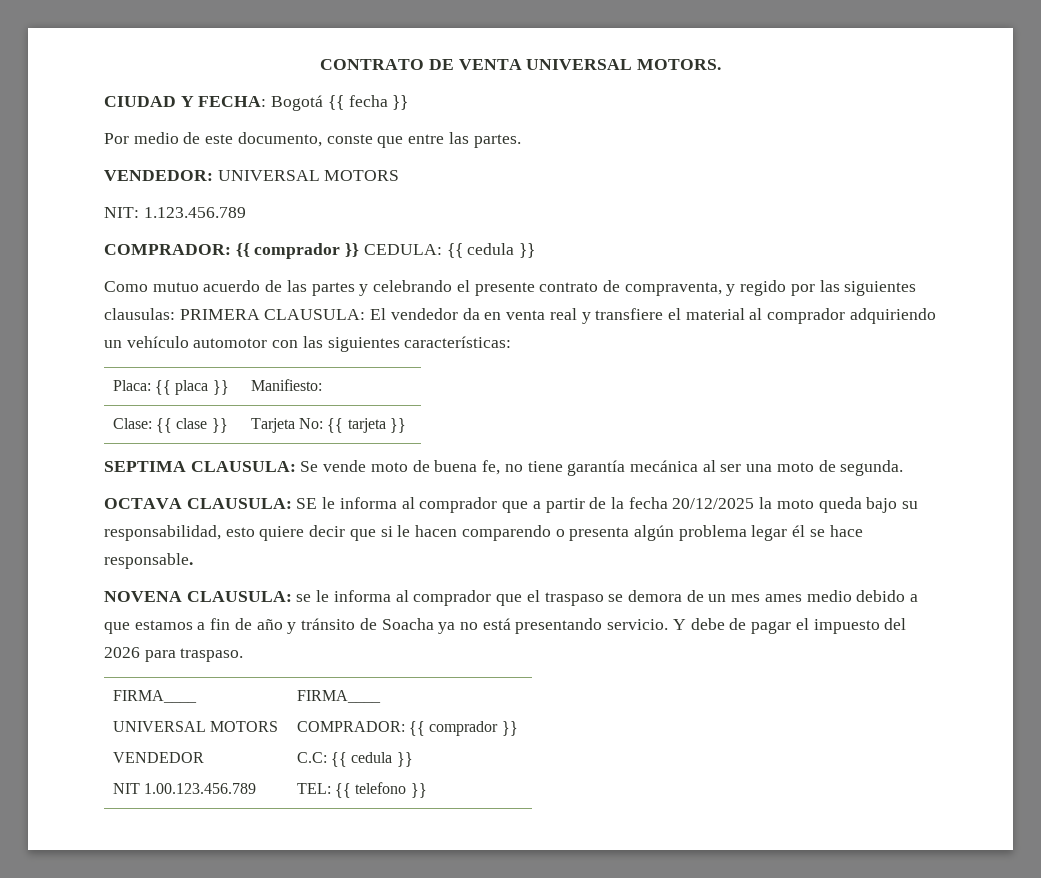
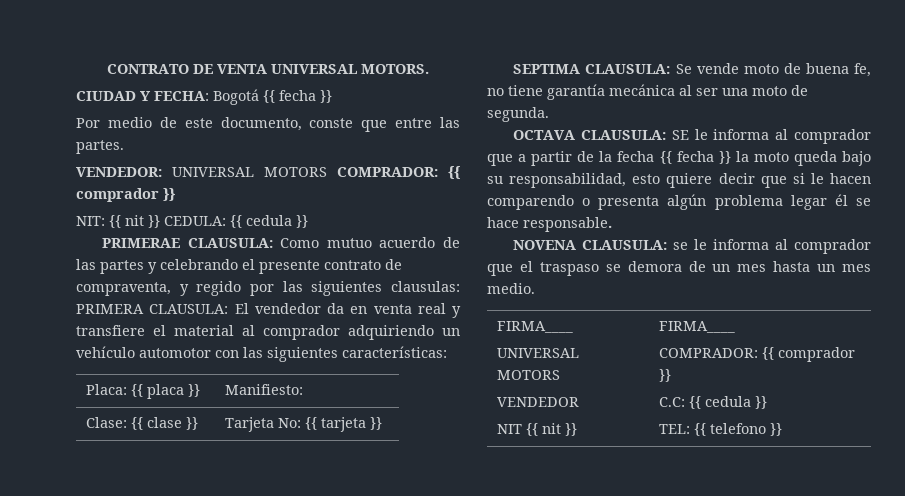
- VENDEDOR: UNIVERSAL MOTORS
- NIT: 1.123.456.789
- COMPRADOR: {{ comprador }} CEDULA: {{ cedula }}
+ VENDEDOR: UNIVERSAL MOTORS COMPRADOR: {{ comprador }}
+ NIT: {{ nit }} CEDULA: {{ cedula }}
- Como mutuo acuerdo de las partes y celebrando el presente contrato de compraventa, y regido por las siguientes clausulas: PRIMERA CLAUSULA: El vendedor da en venta real y transfiere el material al comprador adquiriendo un vehículo automotor con las siguientes características:
+ PRIMERAE CLAUSULA: Como mutuo acuerdo de las partes y celebrando el presente contrato de compraventa, y regido por las siguientes clausulas: PRIMERA CLAUSULA: El vendedor da en venta real y transfiere el material al comprador adquiriendo un vehículo automotor con las siguientes características:
- OCTAVA CLAUSULA: SE le informa al comprador que a partir de la fecha 20/12/2025 la moto queda bajo su responsabilidad, esto quiere decir que si le hacen comparendo o presenta algún problema legar él se hace responsable.
+ OCTAVA CLAUSULA: SE le informa al comprador que a partir de la fecha {{ fecha }} la moto queda bajo su responsabilidad, esto quiere decir que si le hacen comparendo o presenta algún problema legar él se hace responsable.
- NOVENA CLAUSULA: se le informa al comprador que el traspaso se demora de un mes ames medio debido a que estamos a fin de año y tránsito de Soacha ya no está presentando servicio. Y debe de pagar el impuesto del 2026 para traspaso.
+ NOVENA CLAUSULA: se le informa al comprador que el traspaso se demora de un mes hasta un mes medio.
  FIRMA____
  UNIVERSAL MOTORS
  VENDEDOR
- NIT 1.00.123.456.789 | FIRMA____
+ NIT {{ nit }} | FIRMA____

